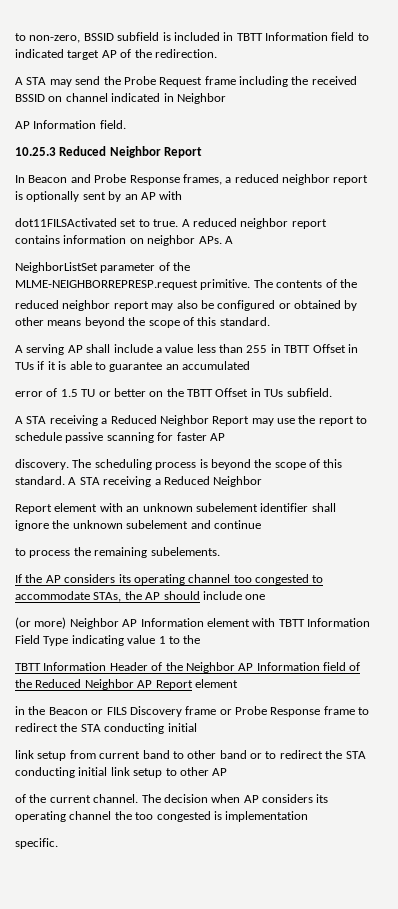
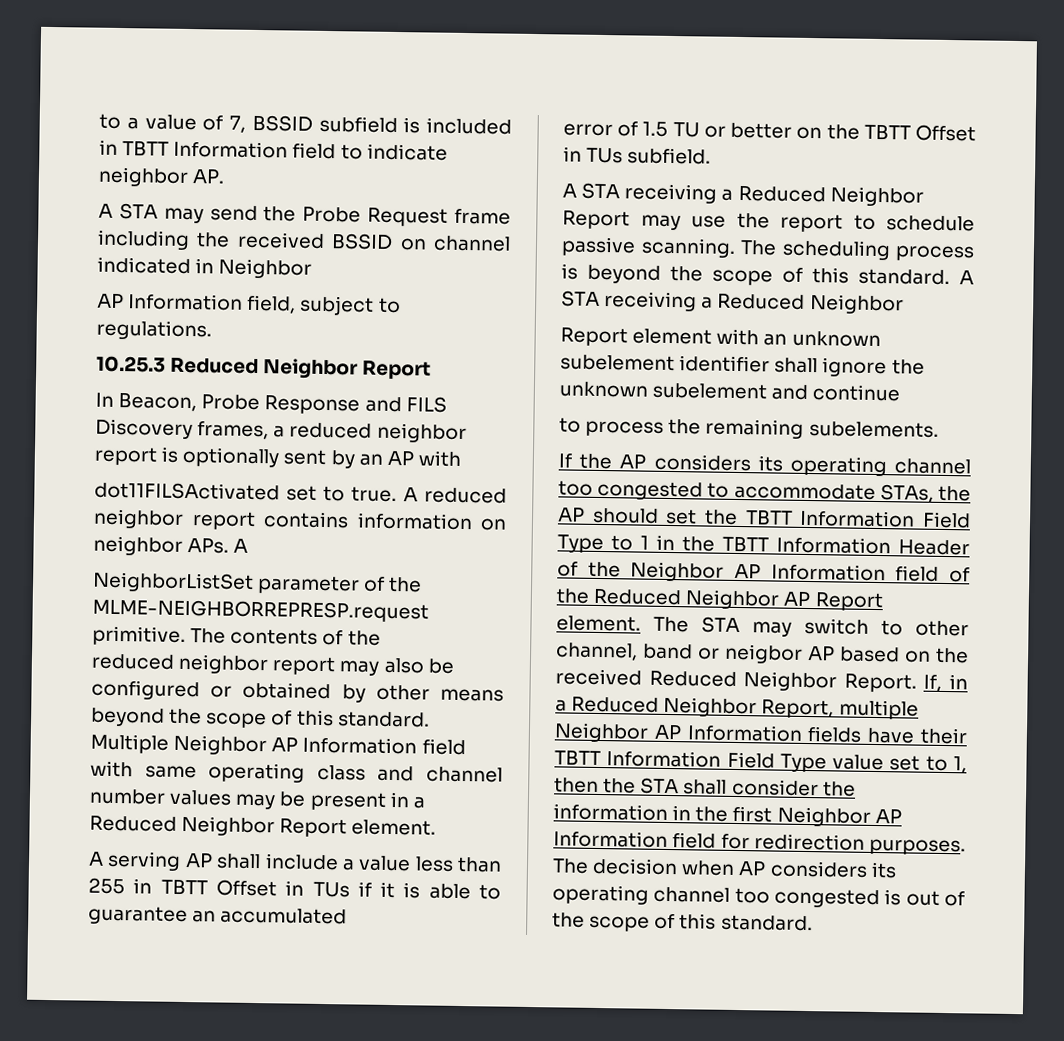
- to non-zero, BSSID subfield is included in TBTT Information field to indicated target AP of the redirection.
+ to a value of 7, BSSID subfield is included in TBTT Information field to indicate neighbor AP.
- AP Information field.
+ AP Information field, subject to regulations.
- In Beacon and Probe Response frames, a reduced neighbor report is optionally sent by an AP with
+ In Beacon, Probe Response and FILS Discovery frames, a reduced neighbor report is optionally sent by an AP with
+ Multiple Neighbor AP Information field with same operating class and channel number values may be present in a Reduced Neighbor Report element.
- A STA receiving a Reduced Neighbor Report may use the report to schedule passive scanning for faster AP
- discovery.
+ A STA receiving a Reduced Neighbor Report may use the report to schedule passive scanning.
- If the AP considers its operating channel too congested to accommodate STAs, the AP should include one
- (or more) Neighbor AP Information element with TBTT Information Field Type indicating value 1 to the
- TBTT Information Header of the Neighbor AP Information field of the Reduced Neighbor AP Report element
- in the Beacon or FILS Discovery frame or Probe Response frame to redirect the STA conducting initial
- link setup from current band to other band or to redirect the STA conducting initial link setup to other AP
- of the current channel.
+ If the AP considers its operating channel too congested to accommodate STAs, the AP should set the TBTT Information Field Type to 1 in the TBTT Information Header of the Neighbor AP Information field of the Reduced Neighbor AP Report element. The STA may switch to other channel, band or neigbor AP based on the received Reduced Neighbor Report. If, in a Reduced Neighbor Report, multiple Neighbor AP Information fields have their TBTT Information Field Type value set to 1, then the STA shall consider the information in the first Neighbor AP Information field for redirection purposes.
- The decision when AP considers its operating channel the too congested is implementation
- specific.
+ The decision when AP considers its operating channel too congested is out of the scope of this standard.

